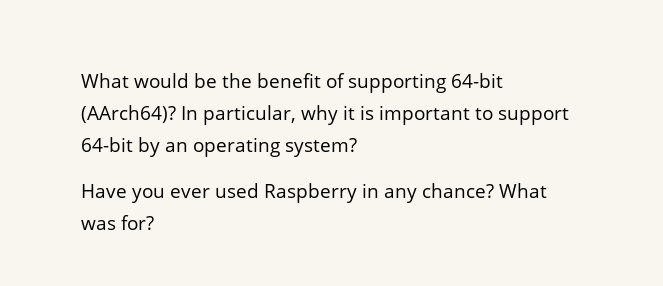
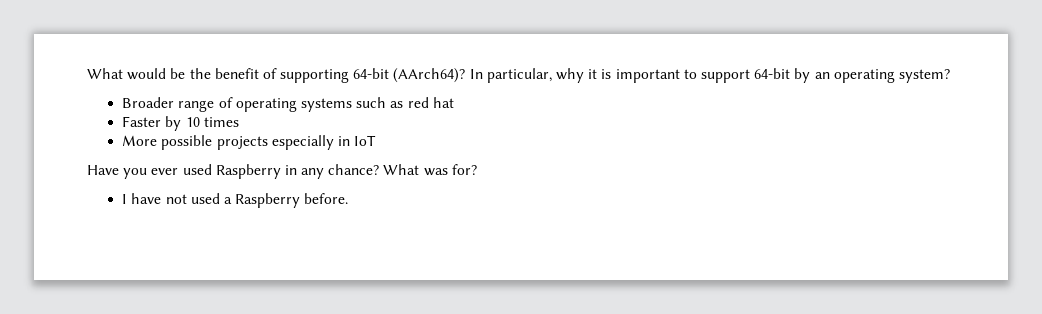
+ Broader range of operating systems such as red hat
+ Faster by 10 times
+ More possible projects especially in IoT
+ I have not used a Raspberry before.

